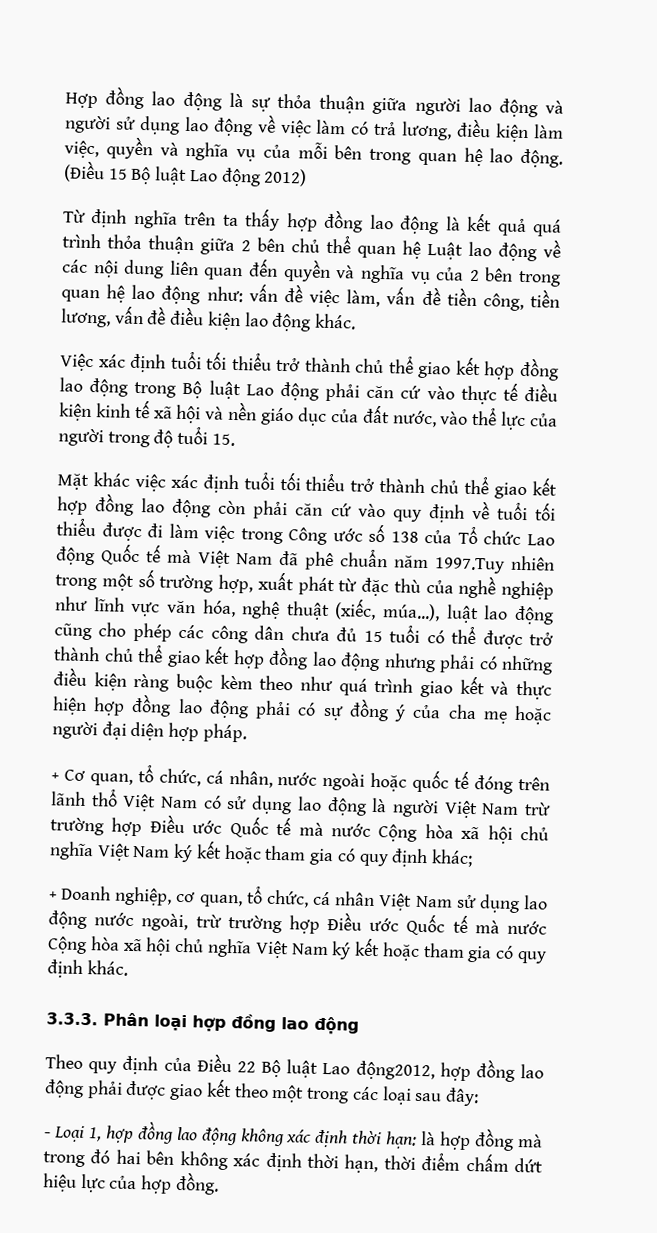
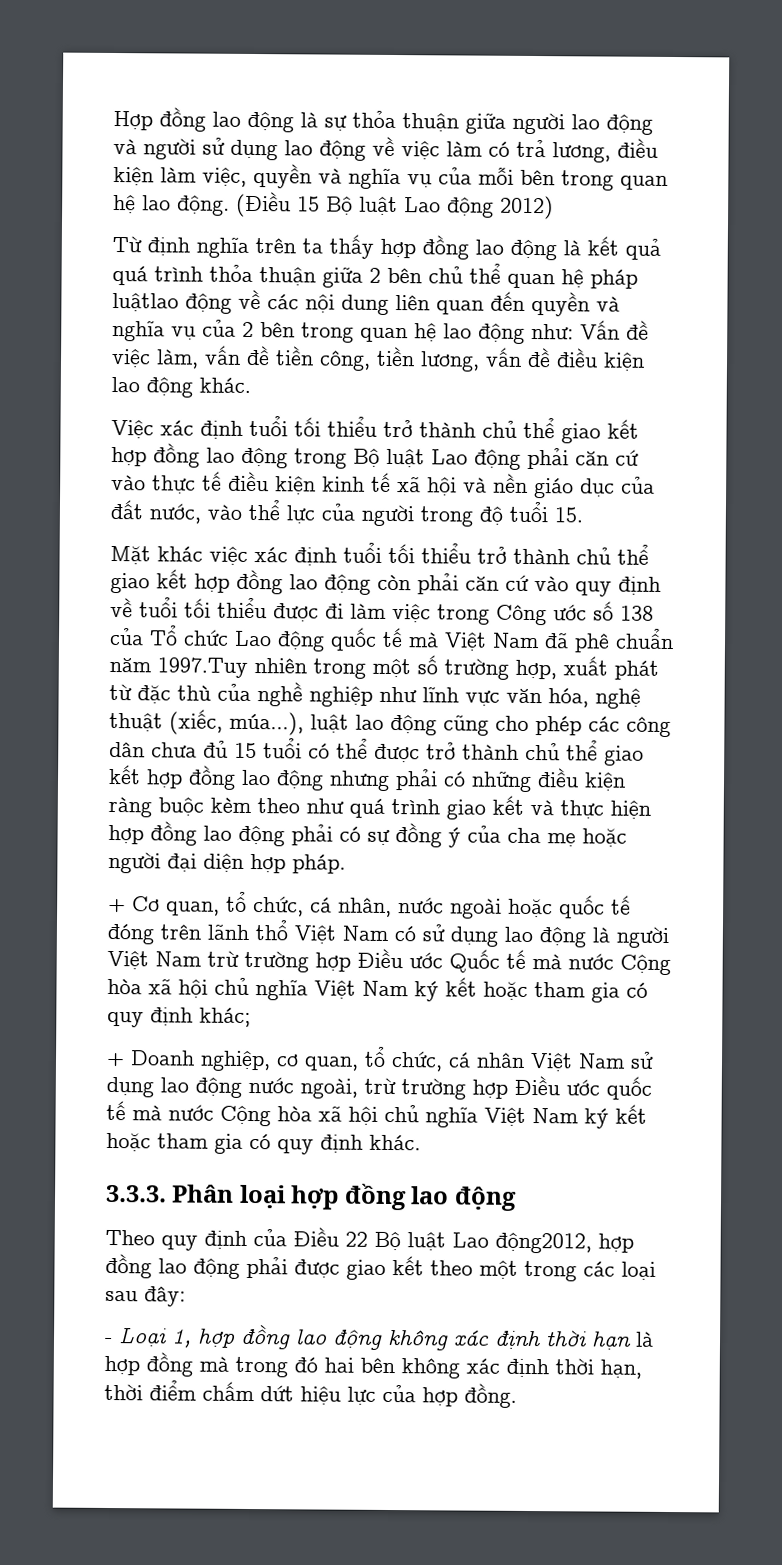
- Từ định nghĩa trên ta thấy hợp đồng lao động là kết quả quá trình thỏa thuận giữa 2 bên chủ thể quan hệ Luật lao động về các nội dung liên quan đến quyền và nghĩa vụ của 2 bên trong quan hệ lao động như:
+ Từ định nghĩa trên ta thấy hợp đồng lao động là kết quả quá trình thỏa thuận giữa 2 bên chủ thể quan hệ pháp luậtlao động về các nội dung liên quan đến quyền và nghĩa vụ của 2 bên trong quan hệ lao động như:
- vấn đề việc làm, vấn đề tiền công, tiền lương, vấn đề điều kiện lao động khác.
+ Vấn đề việc làm, vấn đề tiền công, tiền lương, vấn đề điều kiện lao động khác.
- Mặt khác việc xác định tuổi tối thiểu trở thành chủ thể giao kết hợp đồng lao động còn phải căn cứ vào quy định về tuổi tối thiểu được đi làm việc trong Công ước số 138 của Tổ chức Lao động Quốc tế mà Việt Nam đã phê chuẩn năm 1997.Tuy nhiên trong một số trường hợp, xuất phát từ đặc thù của nghề nghiệp như lĩnh vực văn hóa, nghệ thuật (xiếc, múa...), luật lao động cũng cho phép các công dân chưa đủ 15 tuổi có thể được trở thành chủ thể giao kết hợp đồng lao động nhưng phải có những điều kiện ràng buộc kèm theo như quá trình giao kết và thực hiện hợp đồng lao động phải có sự đồng ý của cha mẹ hoặc người đại diện hợp pháp.
+ Mặt khác việc xác định tuổi tối thiểu trở thành chủ thể giao kết hợp đồng lao động còn phải căn cứ vào quy định về tuổi tối thiểu được đi làm việc trong Công ước số 138 của Tổ chức Lao động quốc tế mà Việt Nam đã phê chuẩn năm 1997.Tuy nhiên trong một số trường hợp, xuất phát từ đặc thù của nghề nghiệp như lĩnh vực văn hóa, nghệ thuật (xiếc, múa...), luật lao động cũng cho phép các công dân chưa đủ 15 tuổi có thể được trở thành chủ thể giao kết hợp đồng lao động nhưng phải có những điều kiện ràng buộc kèm theo như quá trình giao kết và thực hiện hợp đồng lao động phải có sự đồng ý của cha mẹ hoặc người đại diện hợp pháp.
- + Doanh nghiệp, cơ quan, tổ chức, cá nhân Việt Nam sử dụng lao động nước ngoài, trừ trường hợp Điều ước Quốc tế mà nước Cộng hòa xã hội chủ nghĩa Việt Nam ký kết hoặc tham gia có quy định khác.
+ + Doanh nghiệp, cơ quan, tổ chức, cá nhân Việt Nam sử dụng lao động nước ngoài, trừ trường hợp Điều ước quốc tế mà nước Cộng hòa xã hội chủ nghĩa Việt Nam ký kết hoặc tham gia có quy định khác.
- - Loại 1, hợp đồng lao động không xác định thời hạn: là hợp đồng mà trong đó hai bên không xác định thời hạn, thời điểm chấm dứt hiệu lực của hợp đồng.
+ - Loại 1, hợp đồng lao động không xác định thời hạn là hợp đồng mà trong đó hai bên không xác định thời hạn, thời điểm chấm dứt hiệu lực của hợp đồng.

